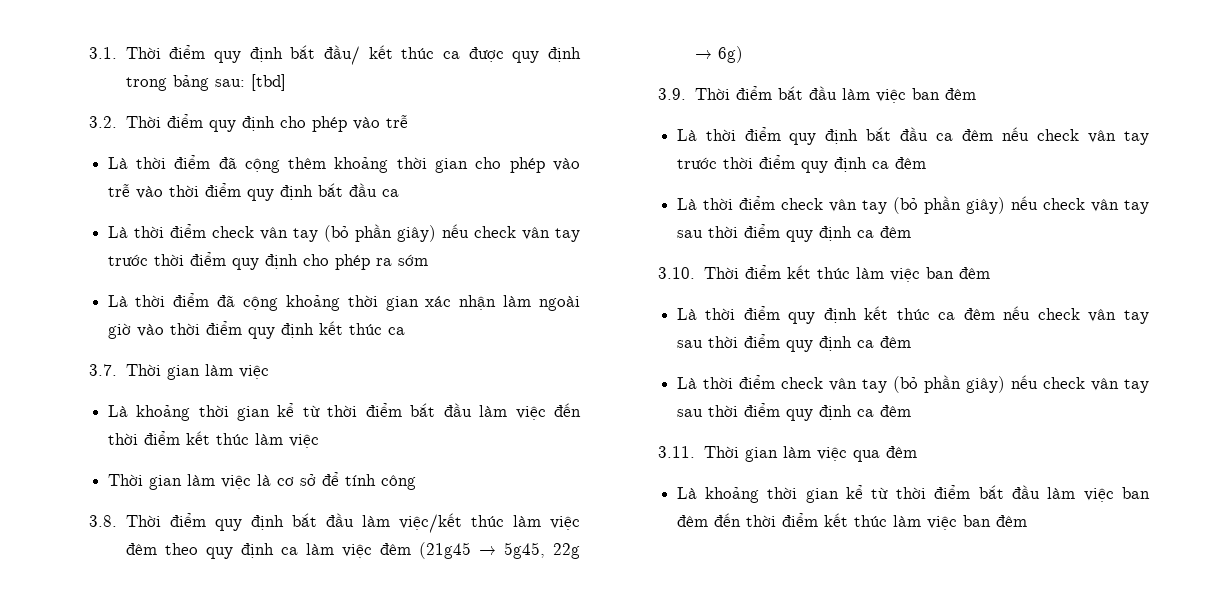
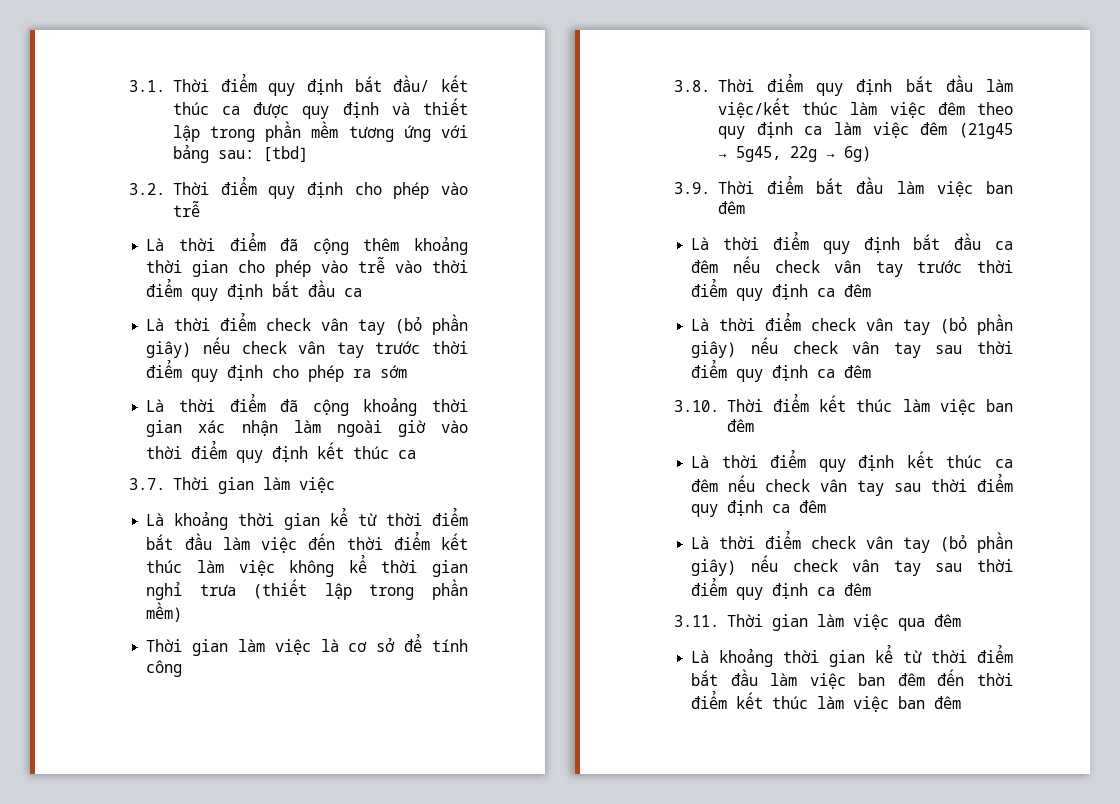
- 3.1. Thời điểm quy định bắt đầu/ kết thúc ca được quy định trong bảng sau: [tbd]
+ 3.1. Thời điểm quy định bắt đầu/ kết thúc ca được quy định và thiết lập trong phần mềm tương ứng với bảng sau: [tbd]
- Là khoảng thời gian kể từ thời điểm bắt đầu làm việc đến thời điểm kết thúc làm việc
+ Là khoảng thời gian kể từ thời điểm bắt đầu làm việc đến thời điểm kết thúc làm việc không kể thời gian nghỉ trưa (thiết lập trong phần mềm)

